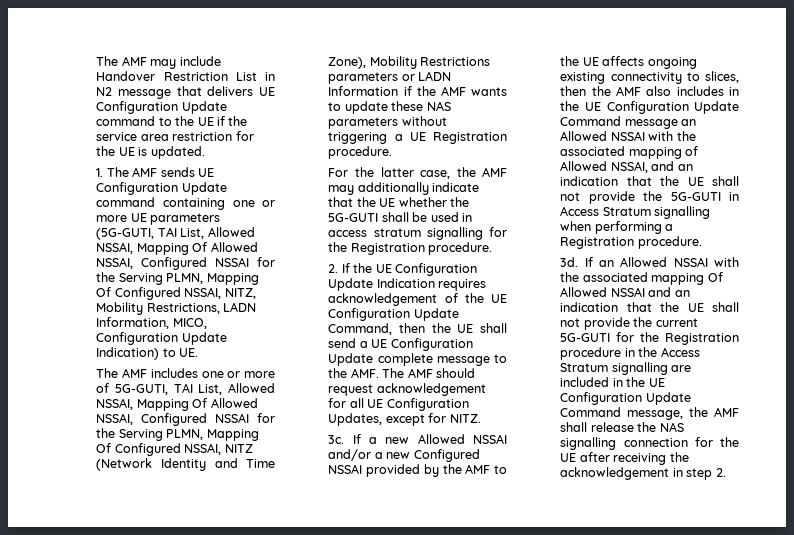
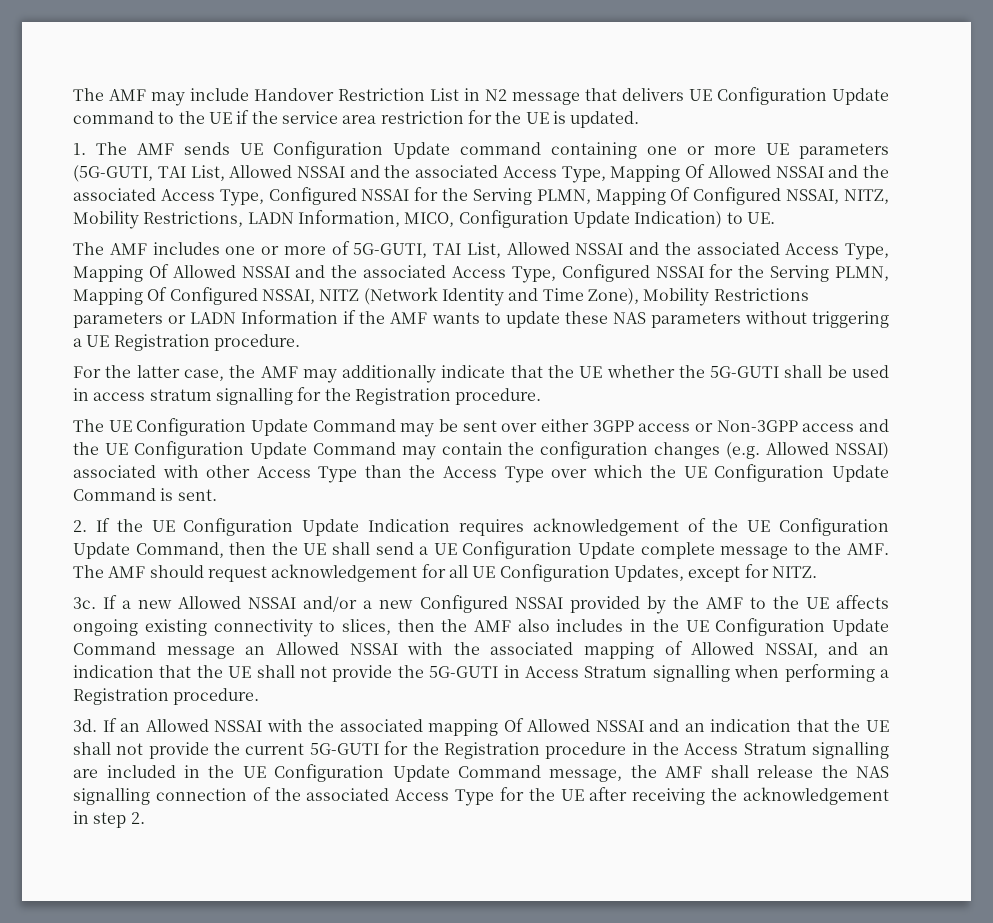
- 1. The AMF sends UE Configuration Update command containing one or more UE parameters (5G-GUTI, TAI List, Allowed NSSAI, Mapping Of Allowed NSSAI, Configured NSSAI for the Serving PLMN, Mapping Of Configured NSSAI, NITZ, Mobility Restrictions, LADN Information, MICO, Configuration Update Indication) to UE.
+ 1. The AMF sends UE Configuration Update command containing one or more UE parameters (5G-GUTI, TAI List, Allowed NSSAI and the associated Access Type, Mapping Of Allowed NSSAI and the associated Access Type, Configured NSSAI for the Serving PLMN, Mapping Of Configured NSSAI, NITZ, Mobility Restrictions, LADN Information, MICO, Configuration Update Indication) to UE.
- The AMF includes one or more of 5G-GUTI, TAI List, Allowed NSSAI, Mapping Of Allowed NSSAI, Configured NSSAI for the Serving PLMN, Mapping Of Configured NSSAI, NITZ (Network Identity and Time Zone), Mobility Restrictions parameters or LADN Information if the AMF wants to update these NAS parameters without triggering a UE Registration procedure.
+ The AMF includes one or more of 5G-GUTI, TAI List, Allowed NSSAI and the associated Access Type, Mapping Of Allowed NSSAI and the associated Access Type, Configured NSSAI for the Serving PLMN, Mapping Of Configured NSSAI, NITZ (Network Identity and Time Zone), Mobility Restrictions parameters or LADN Information if the AMF wants to update these NAS parameters without triggering a UE Registration procedure.
+ The UE Configuration Update Command may be sent over either 3GPP access or Non-3GPP access and the UE Configuration Update Command may contain the configuration changes (e.g. Allowed NSSAI) associated with other Access Type than the Access Type over which the UE Configuration Update Command is sent.
- If an Allowed NSSAI with the associated mapping Of Allowed NSSAI and an indication that the UE shall not provide the current 5G-GUTI for the Registration procedure in the Access Stratum signalling are included in the UE Configuration Update Command message, the AMF shall release the NAS signalling connection for the UE after receiving the acknowledgement in step 2.
+ If an Allowed NSSAI with the associated mapping Of Allowed NSSAI and an indication that the UE shall not provide the current 5G-GUTI for the Registration procedure in the Access Stratum signalling are included in the UE Configuration Update Command message, the AMF shall release the NAS signalling connection of the associated Access Type for the UE after receiving the acknowledgement in step 2.

